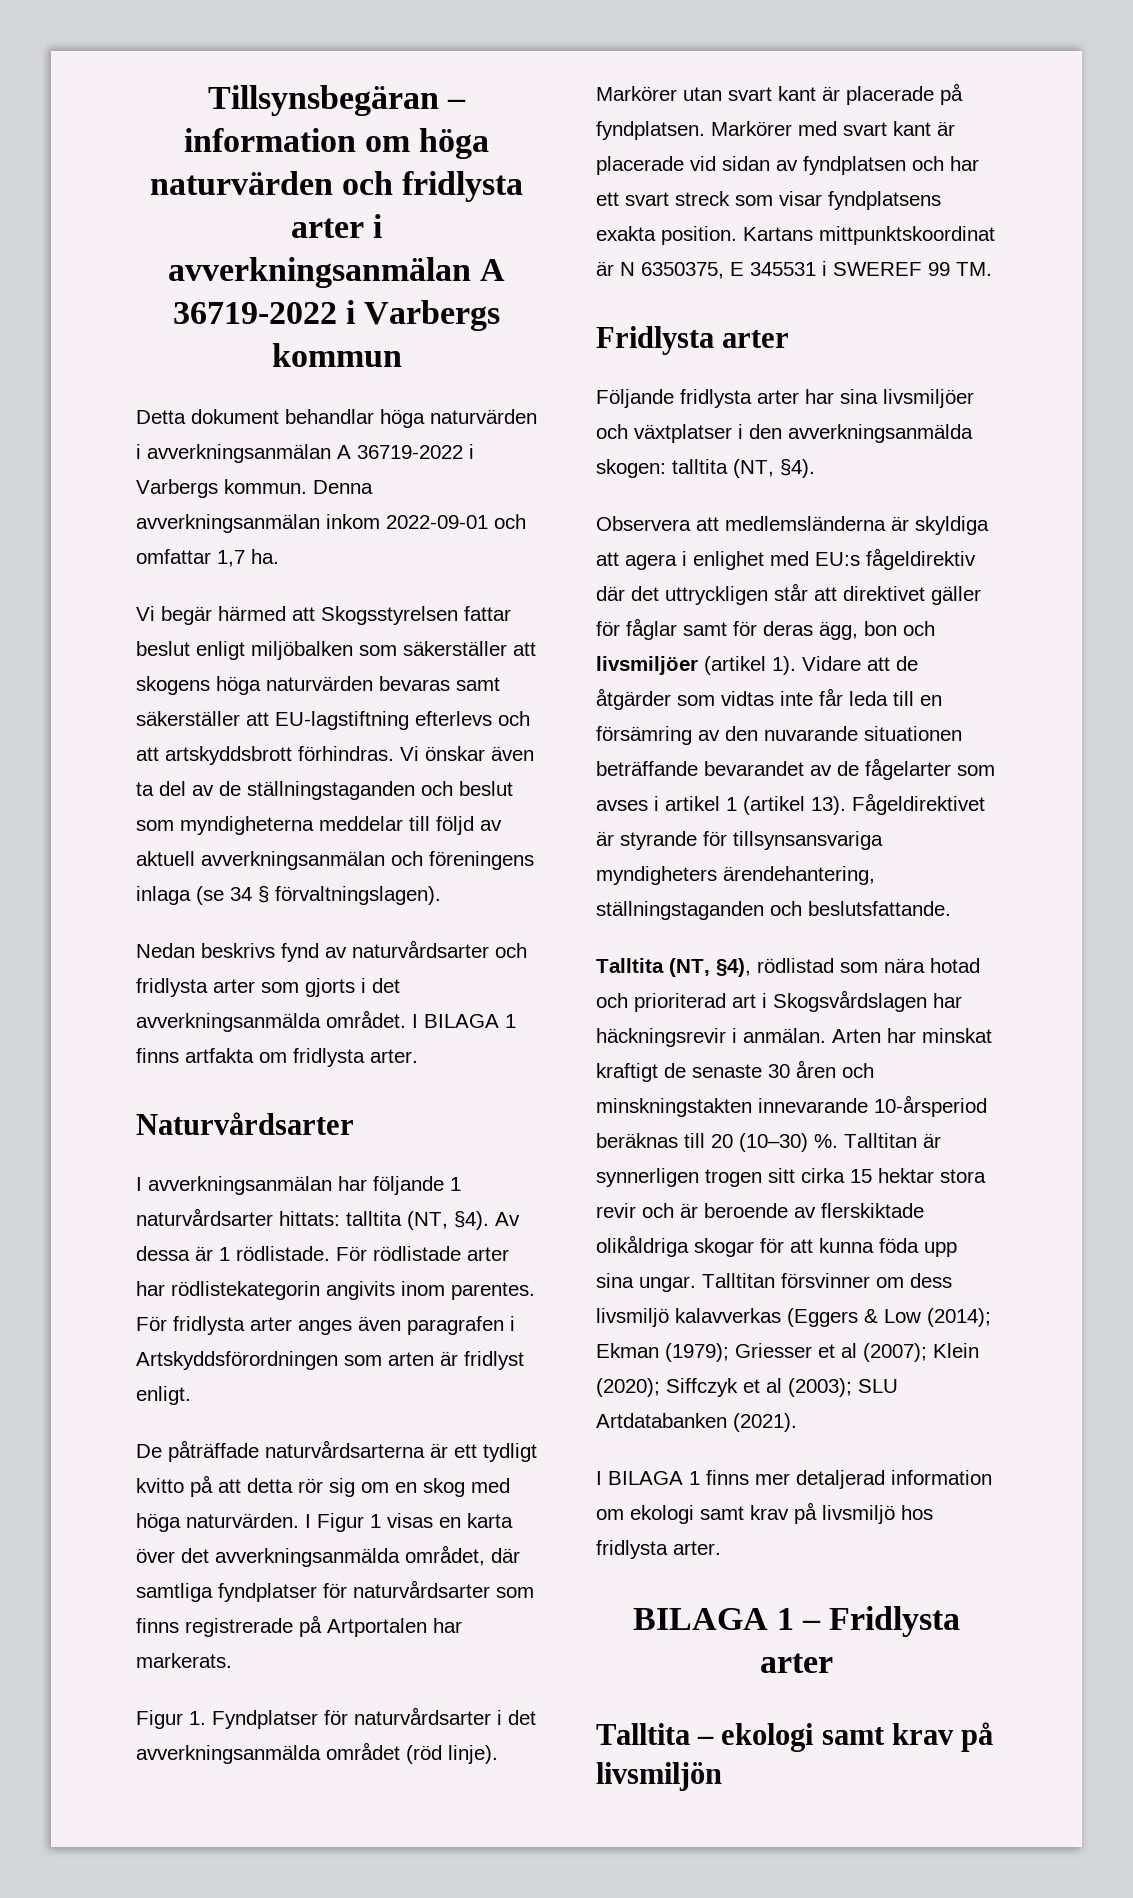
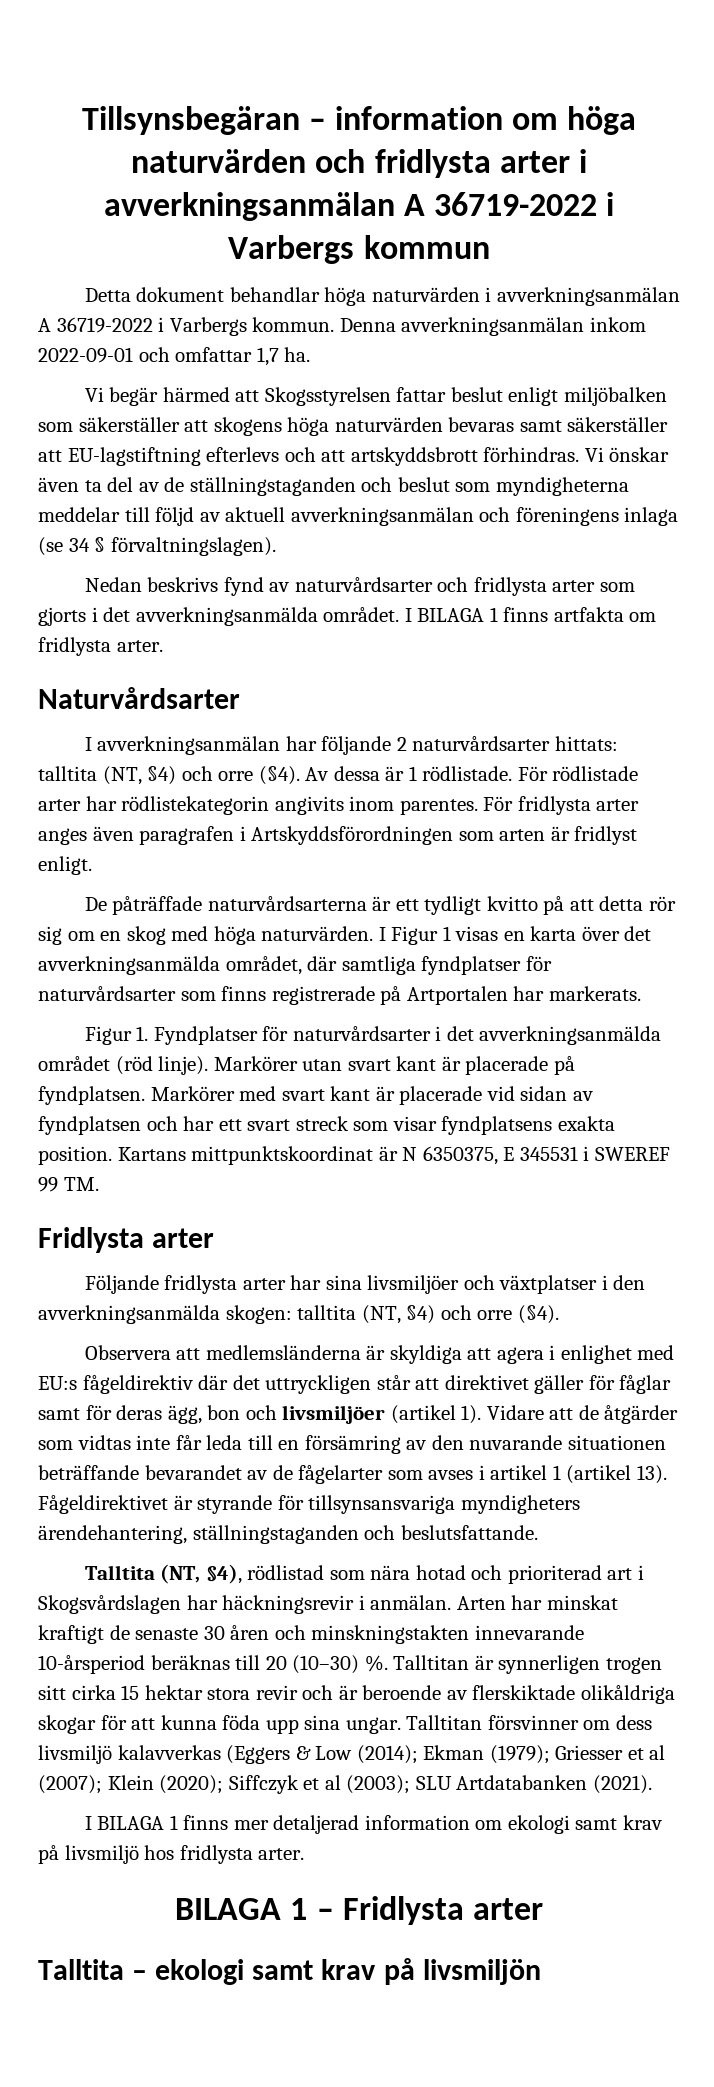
- I avverkningsanmälan har följande 1 naturvårdsarter hittats: talltita (NT, §4).
+ I avverkningsanmälan har följande 2 naturvårdsarter hittats: talltita (NT, §4) och orre (§4).
- Följande fridlysta arter har sina livsmiljöer och växtplatser i den avverkningsanmälda skogen: talltita (NT, §4).
+ Följande fridlysta arter har sina livsmiljöer och växtplatser i den avverkningsanmälda skogen: talltita (NT, §4) och orre (§4).

